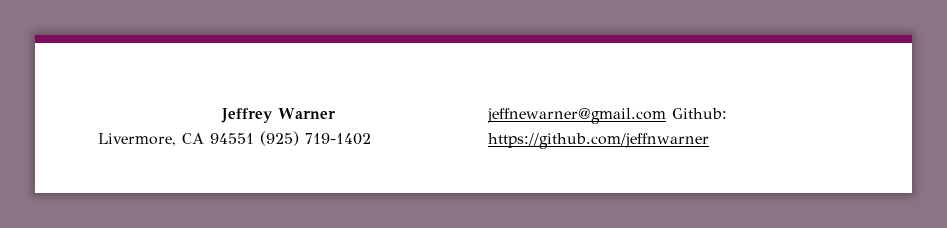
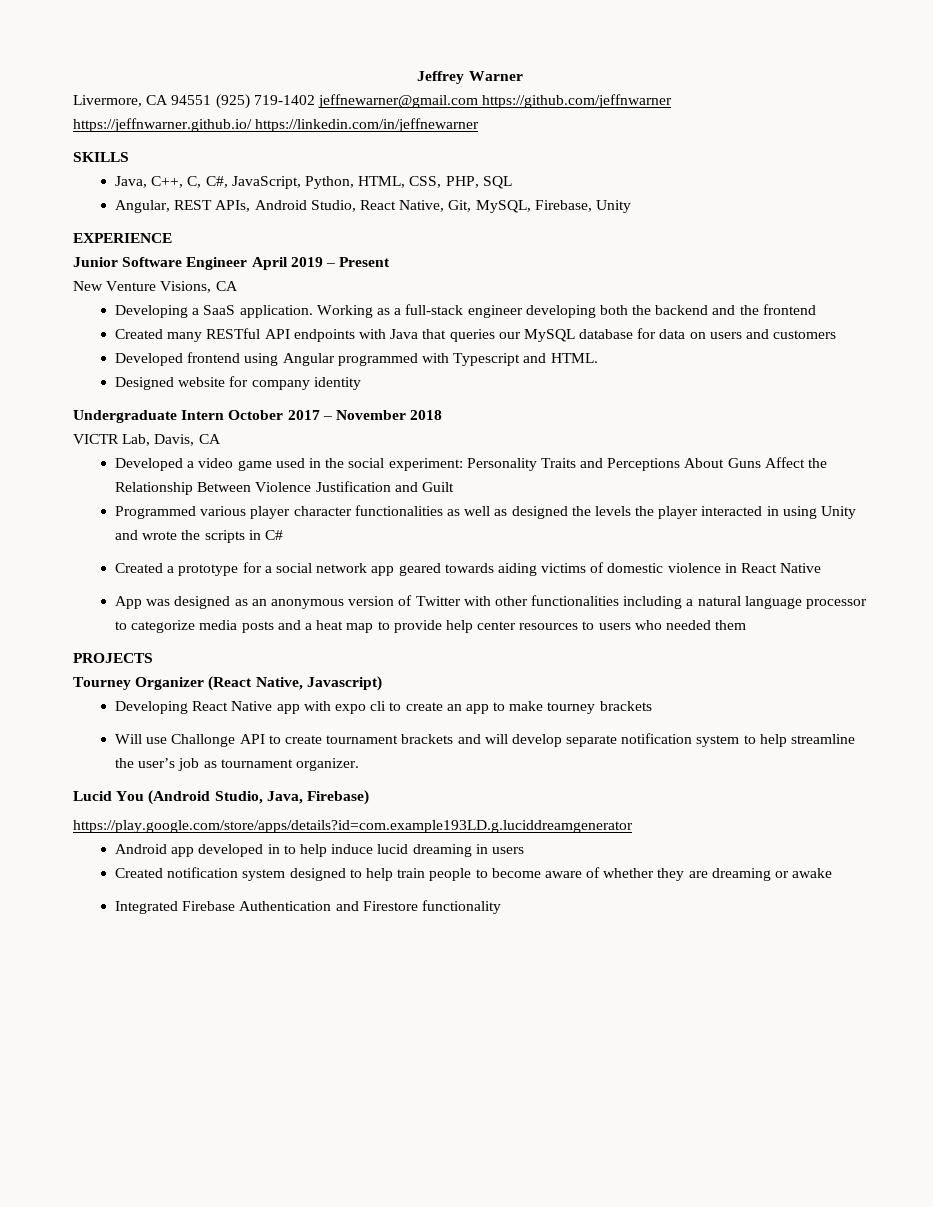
- Livermore, CA 94551 (925) 719-1402 jeffnewarner@gmail.com Github: https://github.com/jeffnwarner
+ Livermore, CA 94551 (925) 719-1402 jeffnewarner@gmail.com https://github.com/jeffnwarner
+ https://jeffnwarner.github.io/ https://linkedin.com/in/jeffnewarner
+ SKILLS
+ Java, C++, C, C#, JavaScript, Python, HTML, CSS, PHP, SQL
+ Angular, REST APIs, Android Studio, React Native, Git, MySQL, Firebase, Unity
+ EXPERIENCE
+ Junior Software Engineer April 2019 – Present
+ New Venture Visions, CA
+ Developing a SaaS application. Working as a full-stack engineer developing both the backend and the frontend
+ Created many RESTful API endpoints with Java that queries our MySQL database for data on users and customers
+ Developed frontend using Angular programmed with Typescript and HTML.
+ Designed website for company identity
+ Undergraduate Intern October 2017 – November 2018
+ VICTR Lab, Davis, CA
+ Developed a video game used in the social experiment: Personality Traits and Perceptions About Guns Affect the Relationship Between Violence Justification and Guilt
+ Programmed various player character functionalities as well as designed the levels the player interacted in using Unity and wrote the scripts in C#
+ Created a prototype for a social network app geared towards aiding victims of domestic violence in React Native
+ App was designed as an anonymous version of Twitter with other functionalities including a natural language processor to categorize media posts and a heat map to provide help center resources to users who needed them
+ PROJECTS
+ Tourney Organizer (React Native, Javascript)
+ Developing React Native app with expo cli to create an app to make tourney brackets
+ Will use Challonge API to create tournament brackets and will develop separate notification system to help streamline the user’s job as tournament organizer.
+ Lucid You (Android Studio, Java, Firebase)
+ https://play.google.com/store/apps/details?id=com.example193LD.g.luciddreamgenerator
+ Android app developed in to help induce lucid dreaming in users
+ Created notification system designed to help train people to become aware of whether they are dreaming or awake
+ Integrated Firebase Authentication and Firestore functionality

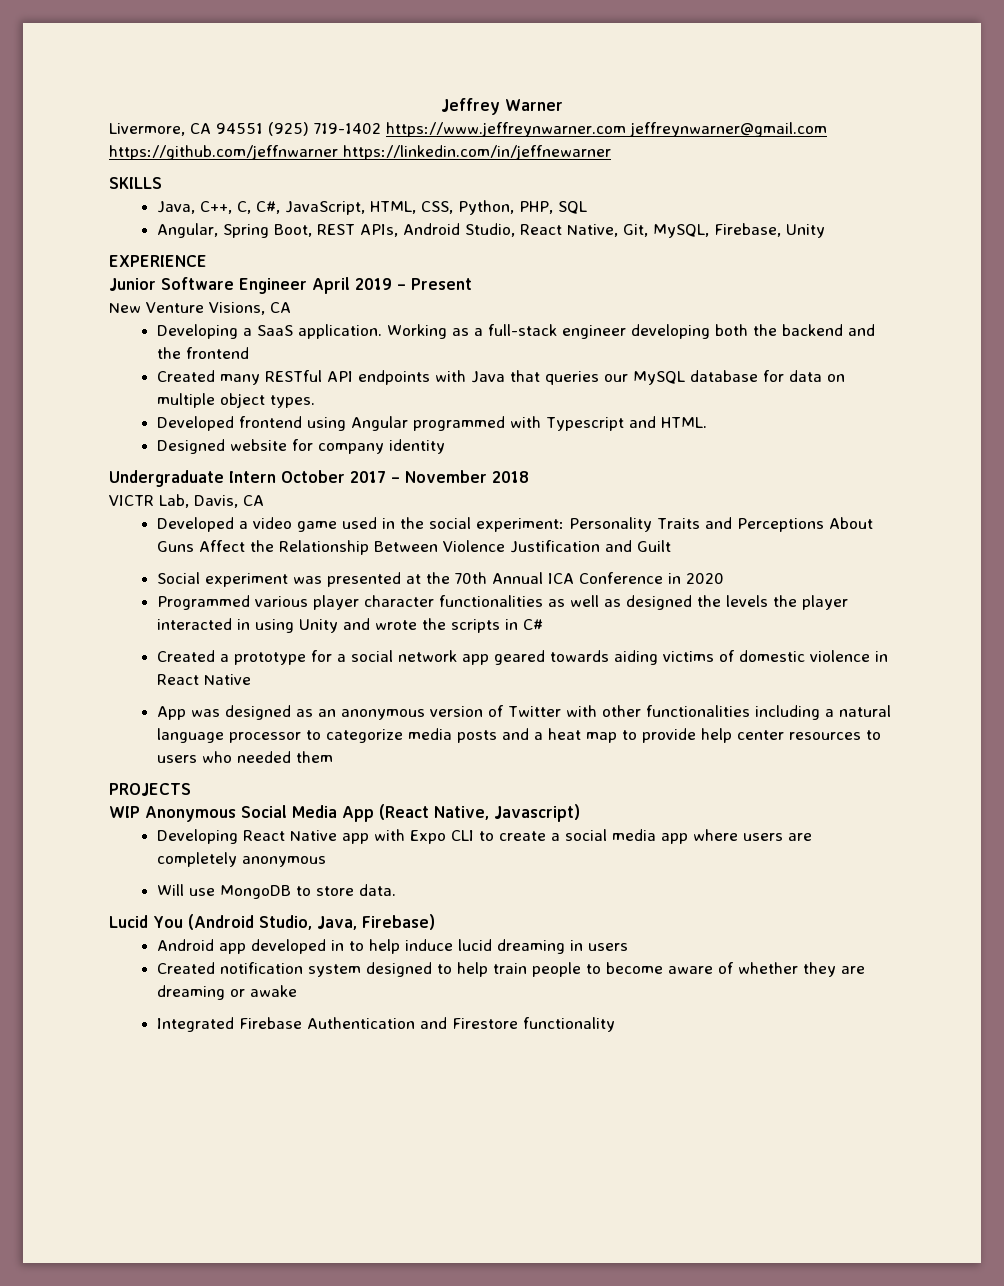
- Livermore, CA 94551 (925) 719-1402 jeffnewarner@gmail.com https://github.com/jeffnwarner
- https://jeffnwarner.github.io/ https://linkedin.com/in/jeffnewarner
+ Livermore, CA 94551 (925) 719-1402 https://www.jeffreynwarner.com jeffreynwarner@gmail.com https://github.com/jeffnwarner https://linkedin.com/in/jeffnewarner
- Java, C++, C, C#, JavaScript, Python, HTML, CSS, PHP, SQL
+ Java, C++, C, C#, JavaScript, HTML, CSS, Python, PHP, SQL
- Angular, REST APIs, Android Studio, React Native, Git, MySQL, Firebase, Unity
+ Angular, Spring Boot, REST APIs, Android Studio, React Native, Git, MySQL, Firebase, Unity
- Created many RESTful API endpoints with Java that queries our MySQL database for data on users and customers
+ Created many RESTful API endpoints with Java that queries our MySQL database for data on multiple object types.
+ Social experiment was presented at the 70th Annual ICA Conference in 2020
- Tourney Organizer (React Native, Javascript)
+ WIP Anonymous Social Media App (React Native, Javascript)
- Developing React Native app with expo cli to create an app to make tourney brackets
- Will use Challonge API to create tournament brackets and will develop separate notification system to help streamline the user’s job as tournament organizer.
+ Developing React Native app with Expo CLI to create a social media app where users are completely anonymous
+ Will use MongoDB to store data.
- https://play.google.com/store/apps/details?id=com.example193LD.g.luciddreamgenerator

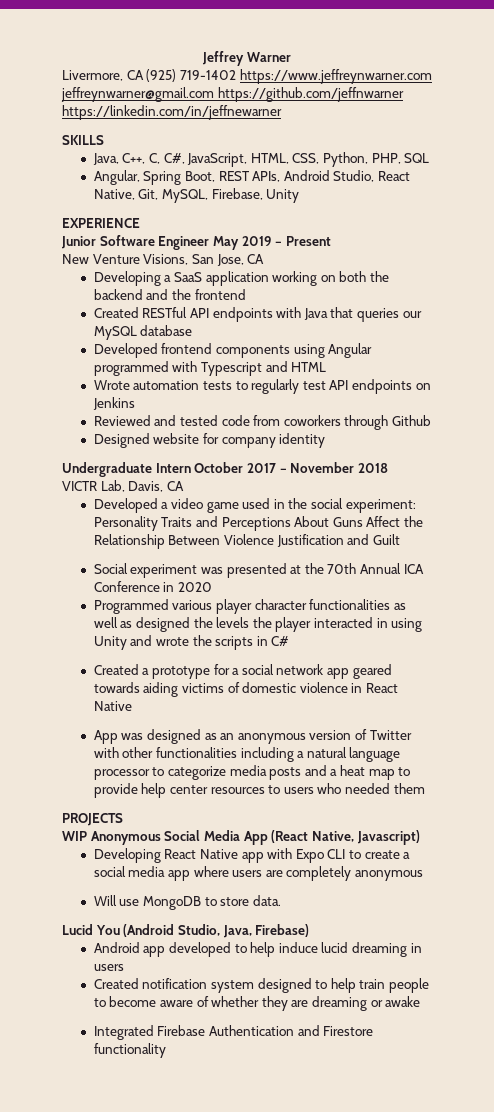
- Livermore, CA 94551 (925) 719-1402 https://www.jeffreynwarner.com jeffreynwarner@gmail.com https://github.com/jeffnwarner https://linkedin.com/in/jeffnewarner
+ Livermore, CA (925) 719-1402 https://www.jeffreynwarner.com jeffreynwarner@gmail.com https://github.com/jeffnwarner https://linkedin.com/in/jeffnewarner
- Junior Software Engineer April 2019 – Present
+ Junior Software Engineer May 2019 – Present
- New Venture Visions, CA
+ New Venture Visions, San Jose, CA
- Developing a SaaS application. Working as a full-stack engineer developing both the backend and the frontend
+ Developing a SaaS application working on both the backend and the frontend
- Created many RESTful API endpoints with Java that queries our MySQL database for data on multiple object types.
+ Created RESTful API endpoints with Java that queries our MySQL database
- Developed frontend using Angular programmed with Typescript and HTML.
+ Developed frontend components using Angular programmed with Typescript and HTML
+ Wrote automation tests to regularly test API endpoints on Jenkins
+ Reviewed and tested code from coworkers through Github
- Android app developed in to help induce lucid dreaming in users
+ Android app developed to help induce lucid dreaming in users

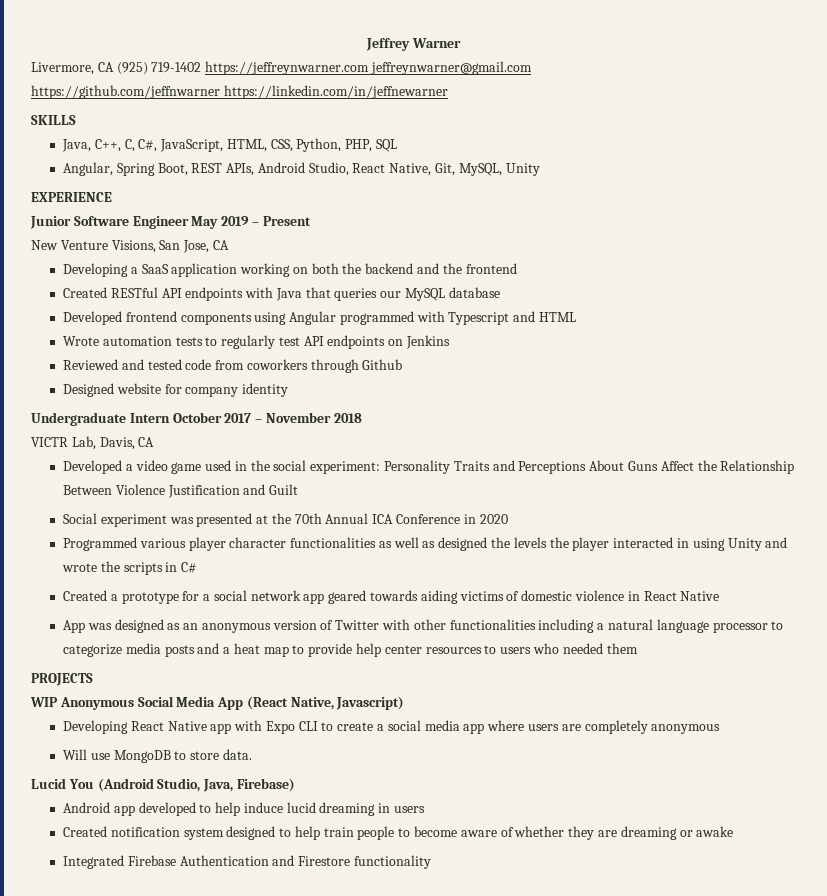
- Livermore, CA (925) 719-1402 https://www.jeffreynwarner.com jeffreynwarner@gmail.com https://github.com/jeffnwarner https://linkedin.com/in/jeffnewarner
+ Livermore, CA (925) 719-1402 https://jeffreynwarner.com jeffreynwarner@gmail.com
+ https://github.com/jeffnwarner https://linkedin.com/in/jeffnewarner
- Angular, Spring Boot, REST APIs, Android Studio, React Native, Git, MySQL, Firebase, Unity
+ Angular, Spring Boot, REST APIs, Android Studio, React Native, Git, MySQL, Unity

